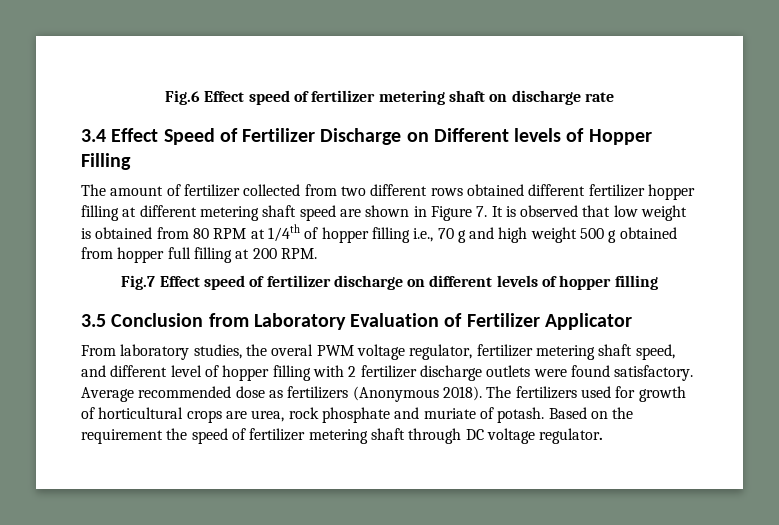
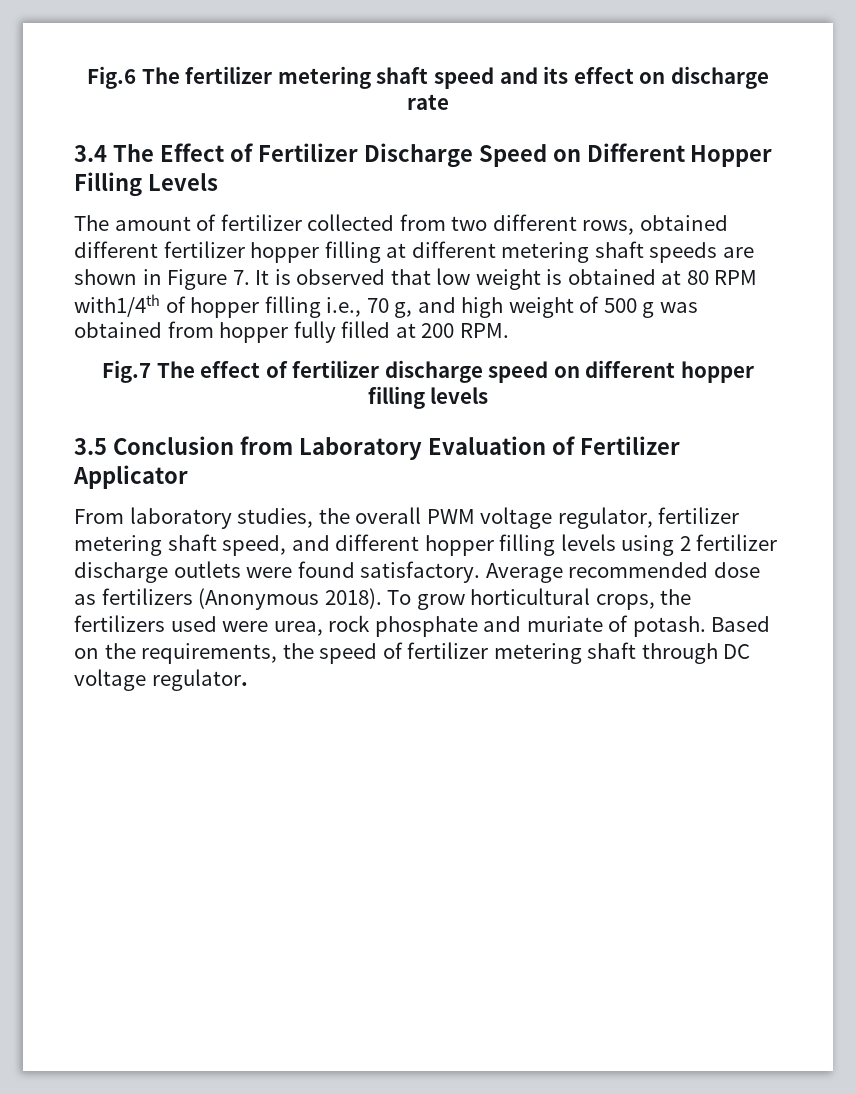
- Fig.6 Effect speed of fertilizer metering shaft on discharge rate
+ Fig.6 The fertilizer metering shaft speed and its effect on discharge rate
- 3.4 Effect Speed of Fertilizer Discharge on Different levels of Hopper Filling
+ 3.4 The Effect of Fertilizer Discharge Speed on Different Hopper Filling Levels
- The amount of fertilizer collected from two different rows obtained different fertilizer hopper filling at different metering shaft speed are shown in Figure 7. It is observed that low weight is obtained from 80 RPM at 1/4th of hopper filling i.e., 70 g and high weight 500 g obtained from hopper full filling at 200 RPM.
+ The amount of fertilizer collected from two different rows, obtained different fertilizer hopper filling at different metering shaft speeds are shown in Figure 7. It is observed that low weight is obtained at 80 RPM with1/4th of hopper filling i.e., 70 g, and high weight of 500 g was obtained from hopper fully filled at 200 RPM.
- Fig.7 Effect speed of fertilizer discharge on different levels of hopper filling
+ Fig.7 The effect of fertilizer discharge speed on different hopper filling levels
- From laboratory studies, the overal PWM voltage regulator, fertilizer metering shaft speed, and different level of hopper filling with 2 fertilizer discharge outlets were found satisfactory.
+ From laboratory studies, the overall PWM voltage regulator, fertilizer metering shaft speed, and different hopper filling levels using 2 fertilizer discharge outlets were found satisfactory.
- The fertilizers used for growth of horticultural crops are urea, rock phosphate and muriate of potash.
+ To grow horticultural crops, the fertilizers used were urea, rock phosphate and muriate of potash.
- Based on the requirement the speed of fertilizer metering shaft through DC voltage regulator.
+ Based on the requirements, the speed of fertilizer metering shaft through DC voltage regulator.

